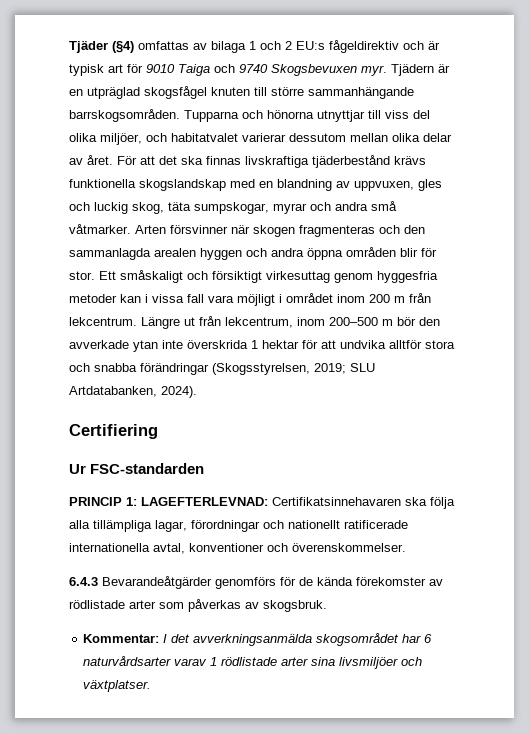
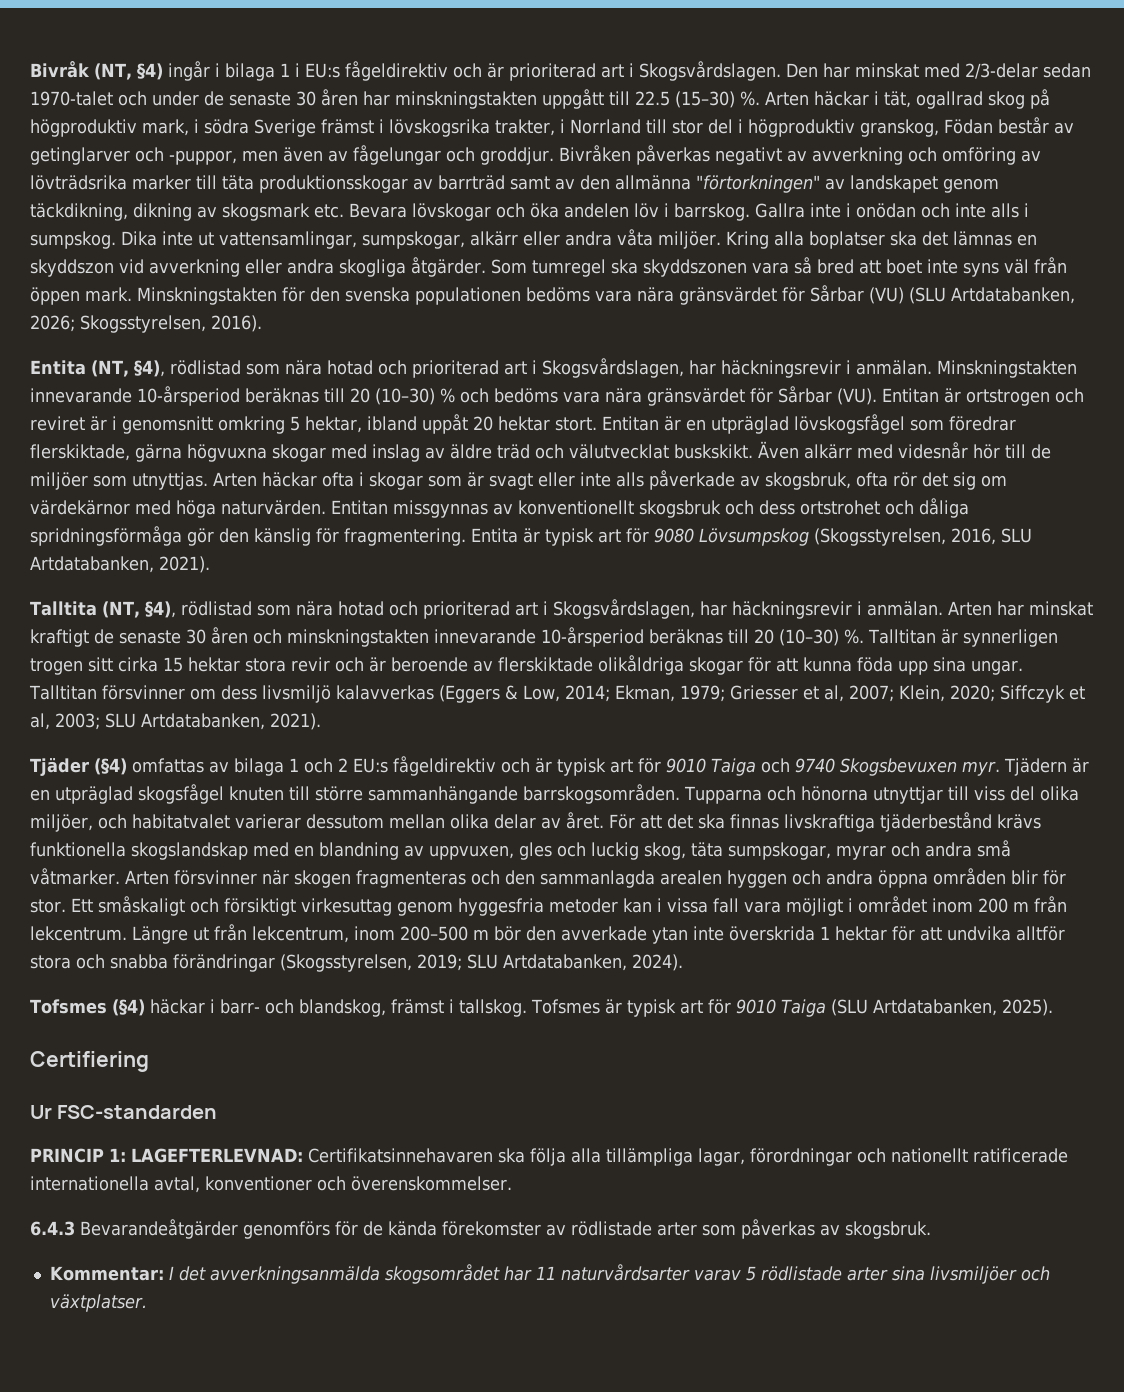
+ Bivråk (NT, §4) ingår i bilaga 1 i EU:s fågeldirektiv och är prioriterad art i Skogsvårdslagen. Den har minskat med 2/3-delar sedan 1970-talet och under de senaste 30 åren har minskningstakten uppgått till 22.5 (15–30) %. Arten häckar i tät, ogallrad skog på högproduktiv mark, i södra Sverige främst i lövskogsrika trakter, i Norrland till stor del i högproduktiv granskog, Födan består av getinglarver och -puppor, men även av fågelungar och groddjur. Bivråken påverkas negativt av avverkning och omföring av lövträdsrika marker till täta produktionsskogar av barrträd samt av den allmänna "förtorkningen" av landskapet genom täckdikning, dikning av skogsmark etc. Bevara lövskogar och öka andelen löv i barrskog. Gallra inte i onödan och inte alls i sumpskog. Dika inte ut vattensamlingar, sumpskogar, alkärr eller andra våta miljöer. Kring alla boplatser ska det lämnas en skyddszon vid avverkning eller andra skogliga åtgärder. Som tumregel ska skyddszonen vara så bred att boet inte syns väl från öppen mark. Minskningstakten för den svenska populationen bedöms vara nära gränsvärdet för Sårbar (VU) (SLU Artdatabanken, 2026; Skogsstyrelsen, 2016).
+ Entita (NT, §4), rödlistad som nära hotad och prioriterad art i Skogsvårdslagen, har häckningsrevir i anmälan. Minskningstakten innevarande 10-årsperiod beräknas till 20 (10–30) % och bedöms vara nära gränsvärdet för Sårbar (VU). Entitan är ortstrogen och reviret är i genomsnitt omkring 5 hektar, ibland uppåt 20 hektar stort. Entitan är en utpräglad lövskogsfågel som föredrar flerskiktade, gärna högvuxna skogar med inslag av äldre träd och välutvecklat buskskikt. Även alkärr med videsnår hör till de miljöer som utnyttjas. Arten häckar ofta i skogar som är svagt eller inte alls påverkade av skogsbruk, ofta rör det sig om värdekärnor med höga naturvärden. Entitan missgynnas av konventionellt skogsbruk och dess ortstrohet och dåliga spridningsförmåga gör den känslig för fragmentering. Entita är typisk art för 9080 Lövsumpskog (Skogsstyrelsen, 2016, SLU Artdatabanken, 2021).
+ Talltita (NT, §4), rödlistad som nära hotad och prioriterad art i Skogsvårdslagen, har häckningsrevir i anmälan. Arten har minskat kraftigt de senaste 30 åren och minskningstakten innevarande 10-årsperiod beräknas till 20 (10–30) %. Talltitan är synnerligen trogen sitt cirka 15 hektar stora revir och är beroende av flerskiktade olikåldriga skogar för att kunna föda upp sina ungar. Talltitan försvinner om dess livsmiljö kalavverkas (Eggers & Low, 2014; Ekman, 1979; Griesser et al, 2007; Klein, 2020; Siffczyk et al, 2003; SLU Artdatabanken, 2021).
+ Tofsmes (§4) häckar i barr- och blandskog, främst i tallskog. Tofsmes är typisk art för 9010 Taiga (SLU Artdatabanken, 2025).
- Kommentar: I det avverkningsanmälda skogsområdet har 6 naturvårdsarter varav 1 rödlistade arter sina livsmiljöer och växtplatser.
+ Kommentar: I det avverkningsanmälda skogsområdet har 11 naturvårdsarter varav 5 rödlistade arter sina livsmiljöer och växtplatser.

